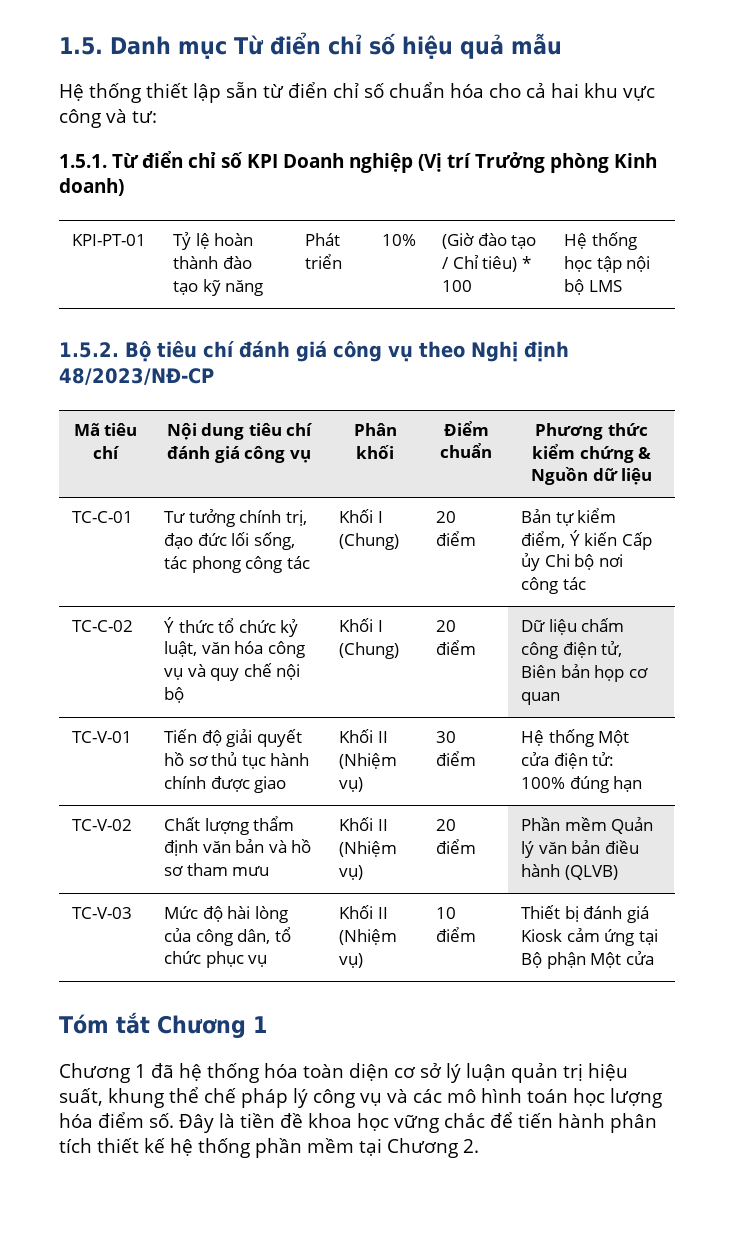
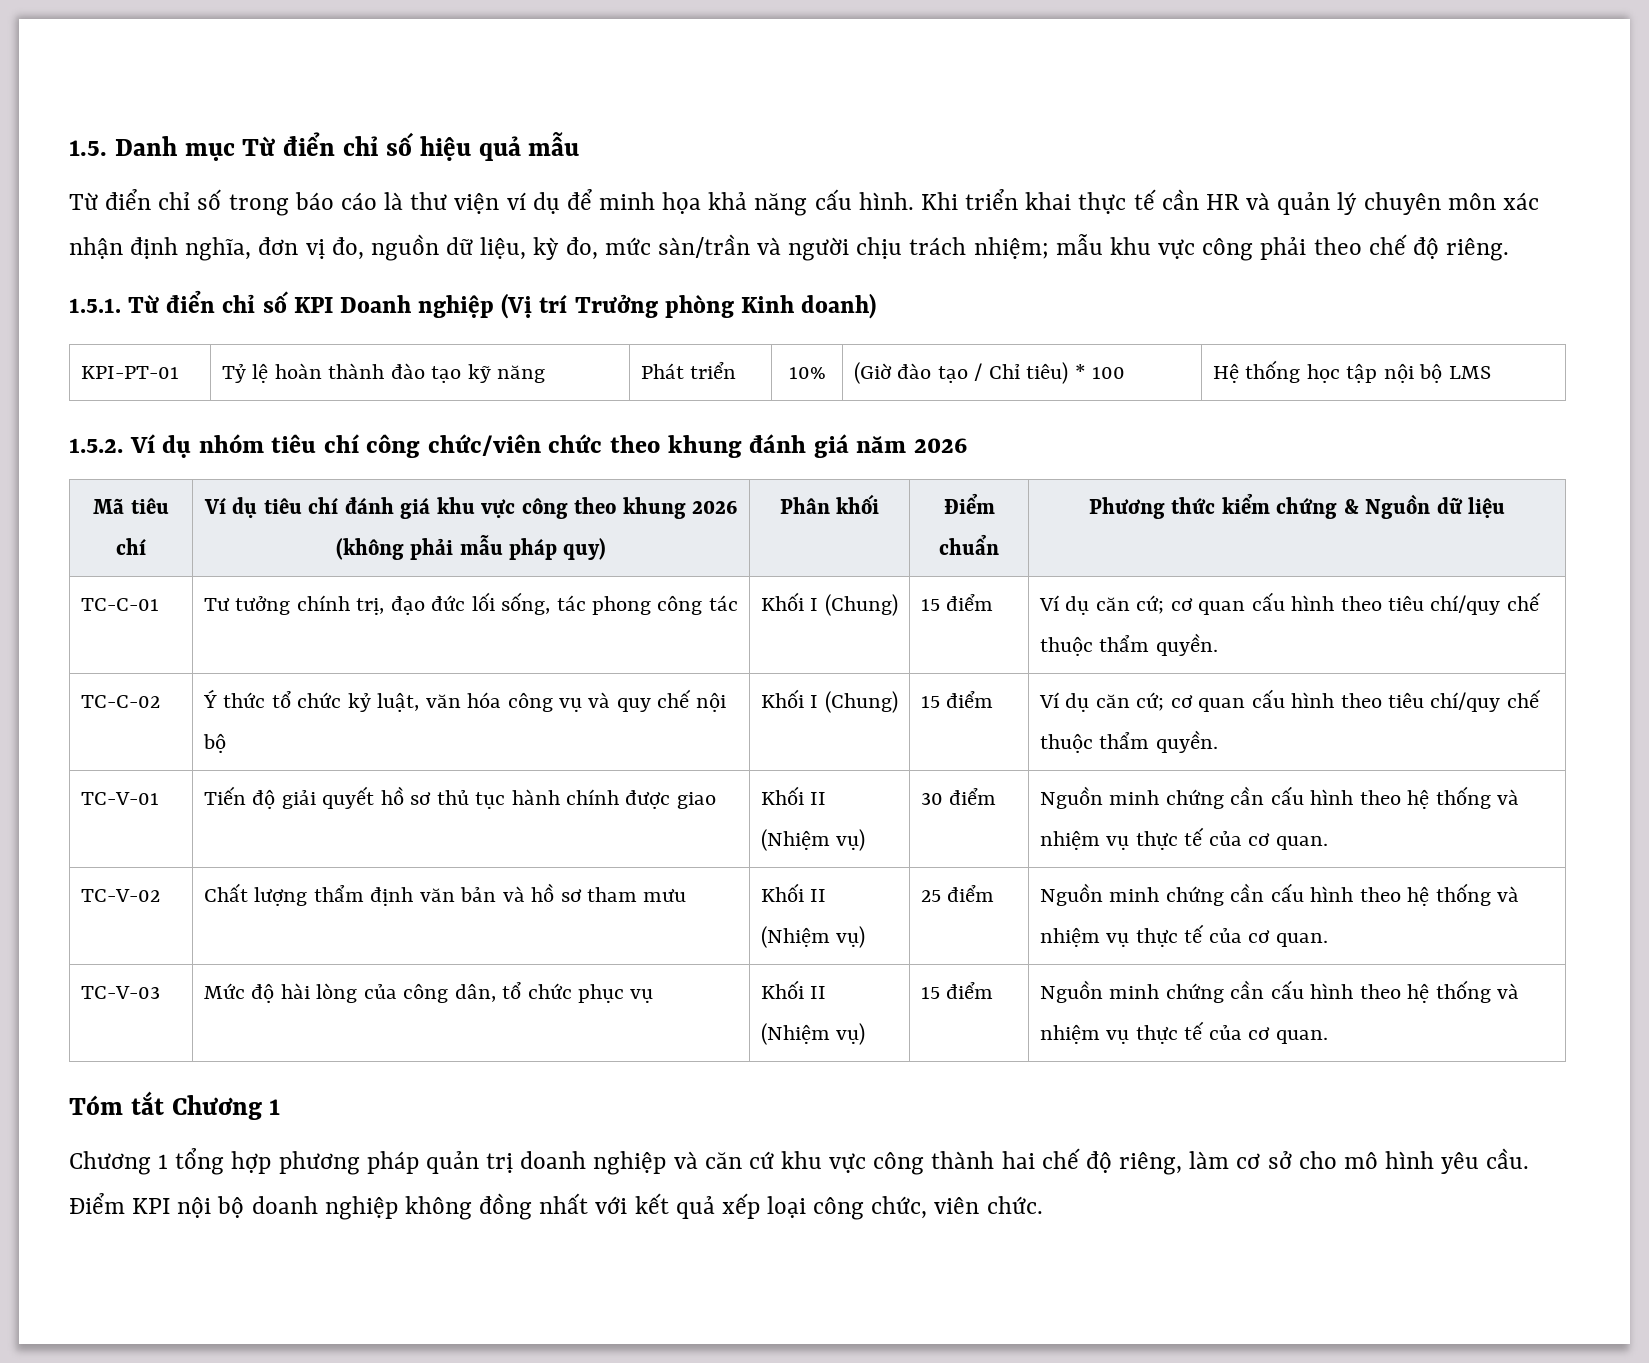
- Hệ thống thiết lập sẵn từ điển chỉ số chuẩn hóa cho cả hai khu vực công và tư:
+ Từ điển chỉ số trong báo cáo là thư viện ví dụ để minh họa khả năng cấu hình. Khi triển khai thực tế cần HR và quản lý chuyên môn xác nhận định nghĩa, đơn vị đo, nguồn dữ liệu, kỳ đo, mức sàn/trần và người chịu trách nhiệm; mẫu khu vực công phải theo chế độ riêng.
- 1.5.2. Bộ tiêu chí đánh giá công vụ theo Nghị định 48/2023/NĐ-CP
+ 1.5.2. Ví dụ nhóm tiêu chí công chức/viên chức theo khung đánh giá năm 2026
- Mã tiêu chí | Nội dung tiêu chí đánh giá công vụ | Phân khối | Điểm chuẩn | Phương thức kiểm chứng & Nguồn dữ liệu
+ Mã tiêu chí | Ví dụ tiêu chí đánh giá khu vực công theo khung 2026 (không phải mẫu pháp quy) | Phân khối | Điểm chuẩn | Phương thức kiểm chứng & Nguồn dữ liệu
- TC-C-01 | Tư tưởng chính trị, đạo đức lối sống, tác phong công tác | Khối I (Chung) | 20 điểm | Bản tự kiểm điểm, Ý kiến Cấp ủy Chi bộ nơi công tác
+ TC-C-01 | Tư tưởng chính trị, đạo đức lối sống, tác phong công tác | Khối I (Chung) | 15 điểm | Ví dụ căn cứ; cơ quan cấu hình theo tiêu chí/quy chế thuộc thẩm quyền.
- TC-C-02 | Ý thức tổ chức kỷ luật, văn hóa công vụ và quy chế nội bộ | Khối I (Chung) | 20 điểm | Dữ liệu chấm công điện tử, Biên bản họp cơ quan
+ TC-C-02 | Ý thức tổ chức kỷ luật, văn hóa công vụ và quy chế nội bộ | Khối I (Chung) | 15 điểm | Ví dụ căn cứ; cơ quan cấu hình theo tiêu chí/quy chế thuộc thẩm quyền.
- TC-V-01 | Tiến độ giải quyết hồ sơ thủ tục hành chính được giao | Khối II (Nhiệm vụ) | 30 điểm | Hệ thống Một cửa điện tử: 100% đúng hạn
+ TC-V-01 | Tiến độ giải quyết hồ sơ thủ tục hành chính được giao | Khối II (Nhiệm vụ) | 30 điểm | Nguồn minh chứng cần cấu hình theo hệ thống và nhiệm vụ thực tế của cơ quan.
- TC-V-02 | Chất lượng thẩm định văn bản và hồ sơ tham mưu | Khối II (Nhiệm vụ) | 20 điểm | Phần mềm Quản lý văn bản điều hành (QLVB)
+ TC-V-02 | Chất lượng thẩm định văn bản và hồ sơ tham mưu | Khối II (Nhiệm vụ) | 25 điểm | Nguồn minh chứng cần cấu hình theo hệ thống và nhiệm vụ thực tế của cơ quan.
- TC-V-03 | Mức độ hài lòng của công dân, tổ chức phục vụ | Khối II (Nhiệm vụ) | 10 điểm | Thiết bị đánh giá Kiosk cảm ứng tại Bộ phận Một cửa
+ TC-V-03 | Mức độ hài lòng của công dân, tổ chức phục vụ | Khối II (Nhiệm vụ) | 15 điểm | Nguồn minh chứng cần cấu hình theo hệ thống và nhiệm vụ thực tế của cơ quan.
- Chương 1 đã hệ thống hóa toàn diện cơ sở lý luận quản trị hiệu suất, khung thể chế pháp lý công vụ và các mô hình toán học lượng hóa điểm số. Đây là tiền đề khoa học vững chắc để tiến hành phân tích thiết kế hệ thống phần mềm tại Chương 2.
+ Chương 1 tổng hợp phương pháp quản trị doanh nghiệp và căn cứ khu vực công thành hai chế độ riêng, làm cơ sở cho mô hình yêu cầu. Điểm KPI nội bộ doanh nghiệp không đồng nhất với kết quả xếp loại công chức, viên chức.

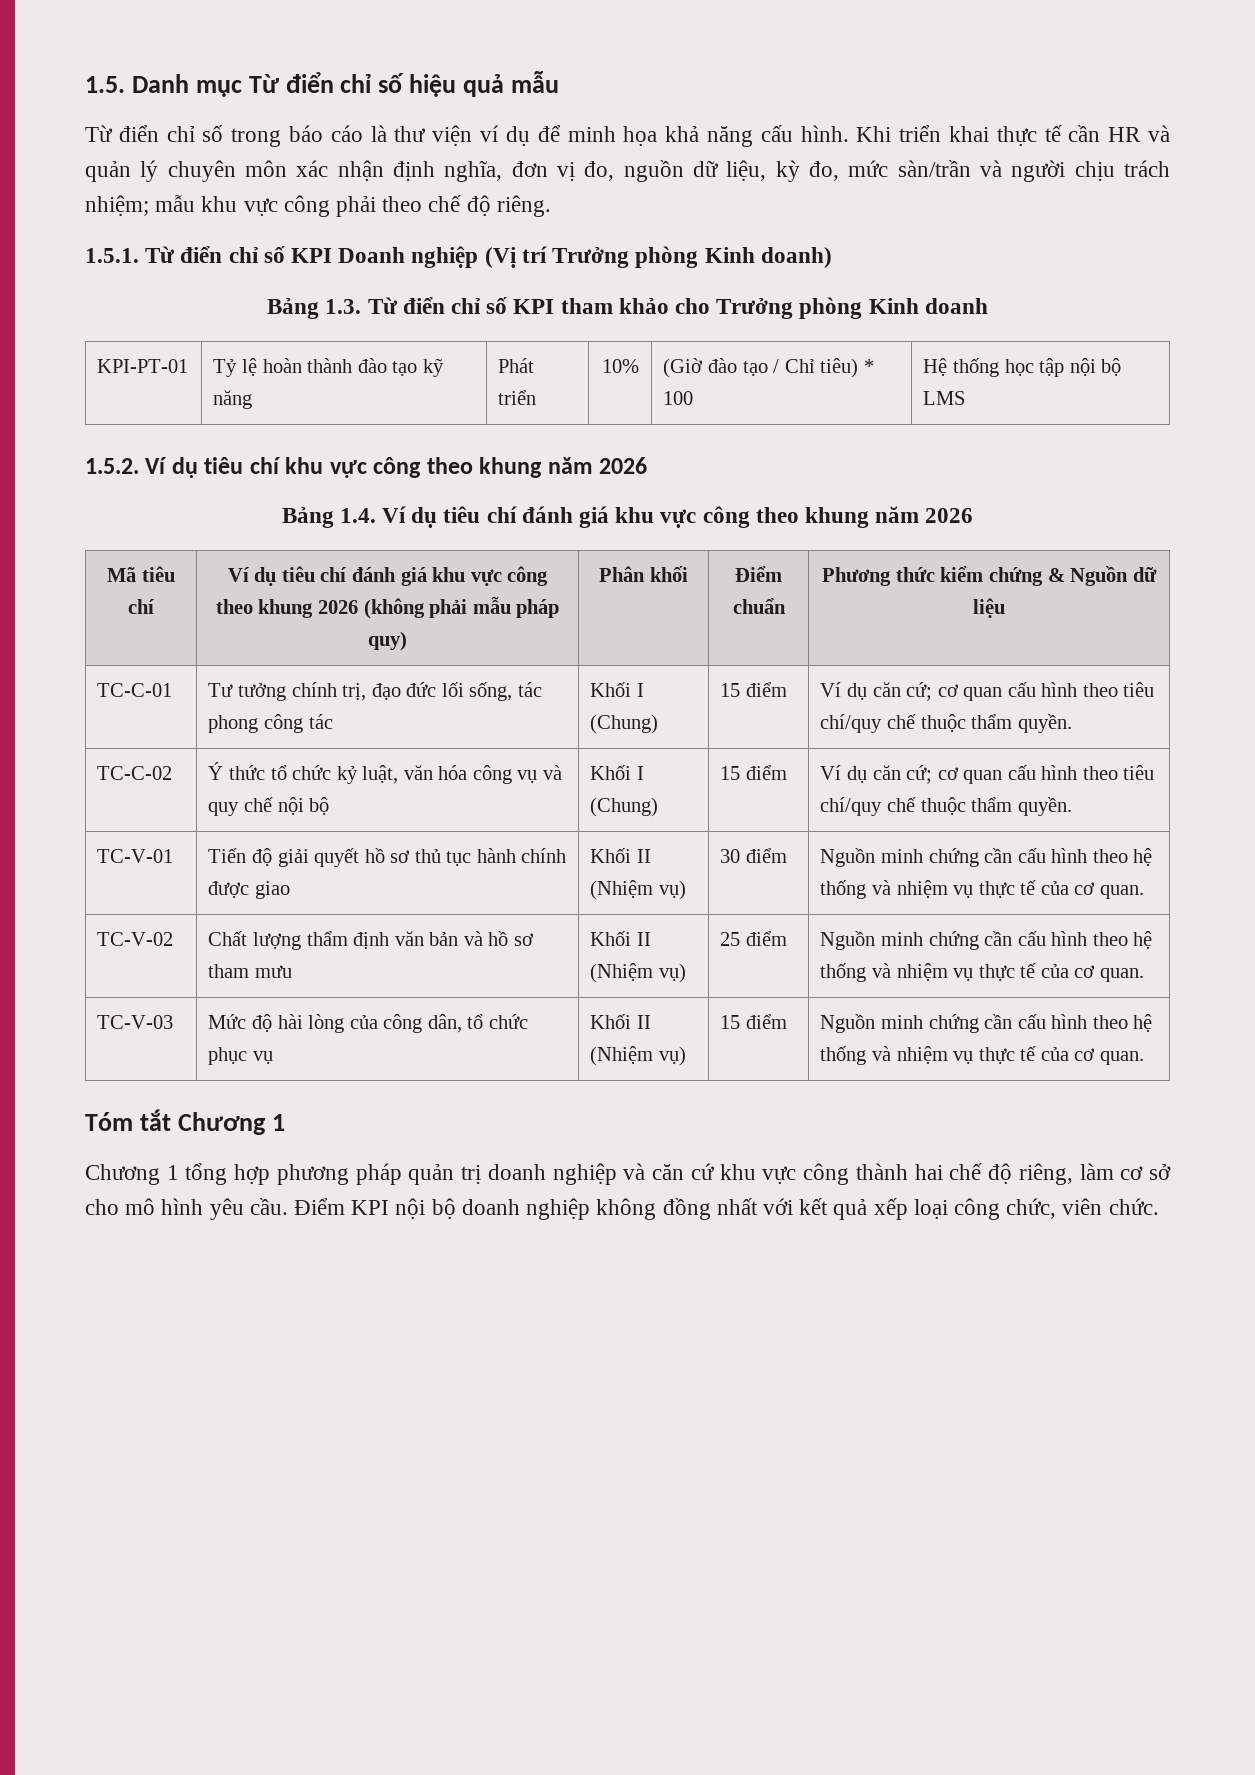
+ Bảng 1.3. Từ điển chỉ số KPI tham khảo cho Trưởng phòng Kinh doanh
- 1.5.2. Ví dụ nhóm tiêu chí công chức/viên chức theo khung đánh giá năm 2026
+ 1.5.2. Ví dụ tiêu chí khu vực công theo khung năm 2026
+ Bảng 1.4. Ví dụ tiêu chí đánh giá khu vực công theo khung năm 2026

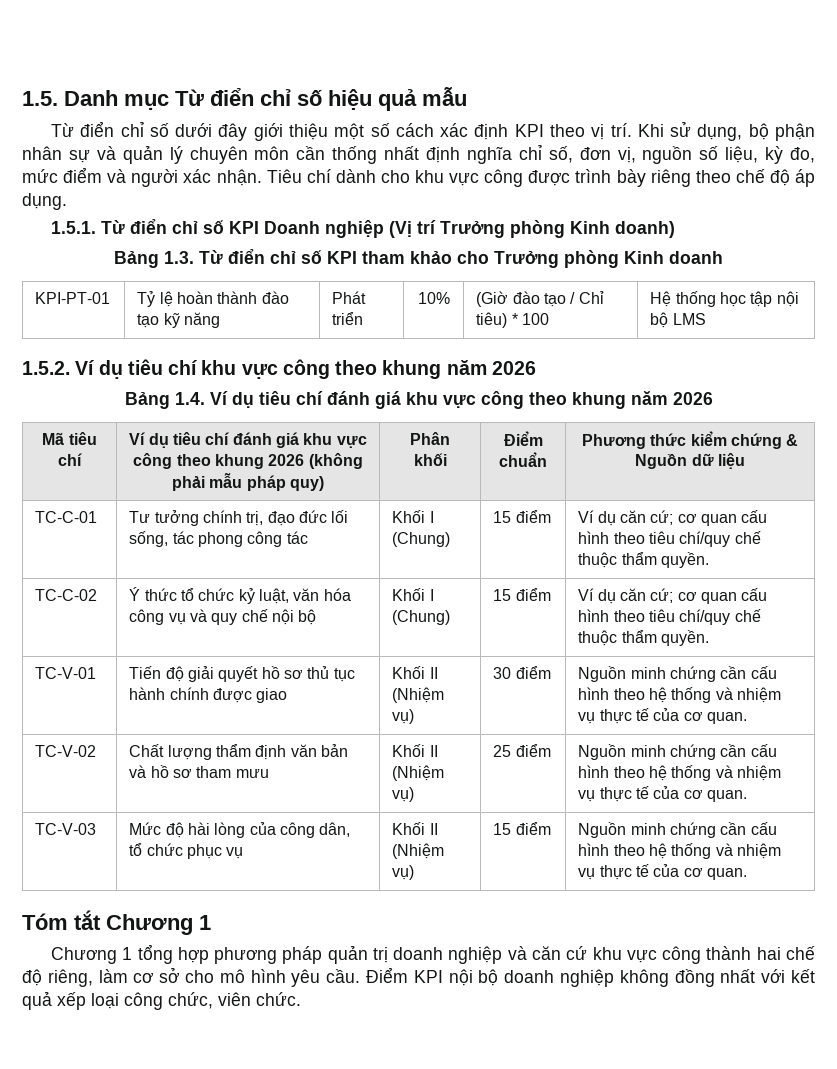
- Từ điển chỉ số trong báo cáo là thư viện ví dụ để minh họa khả năng cấu hình. Khi triển khai thực tế cần HR và quản lý chuyên môn xác nhận định nghĩa, đơn vị đo, nguồn dữ liệu, kỳ đo, mức sàn/trần và người chịu trách nhiệm; mẫu khu vực công phải theo chế độ riêng.
+ Từ điển chỉ số dưới đây giới thiệu một số cách xác định KPI theo vị trí. Khi sử dụng, bộ phận nhân sự và quản lý chuyên môn cần thống nhất định nghĩa chỉ số, đơn vị, nguồn số liệu, kỳ đo, mức điểm và người xác nhận. Tiêu chí dành cho khu vực công được trình bày riêng theo chế độ áp dụng.

